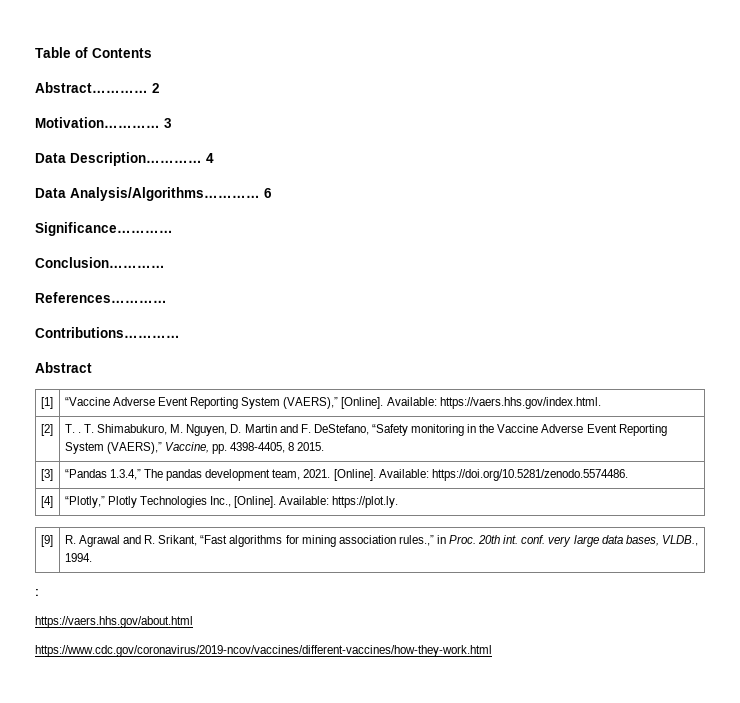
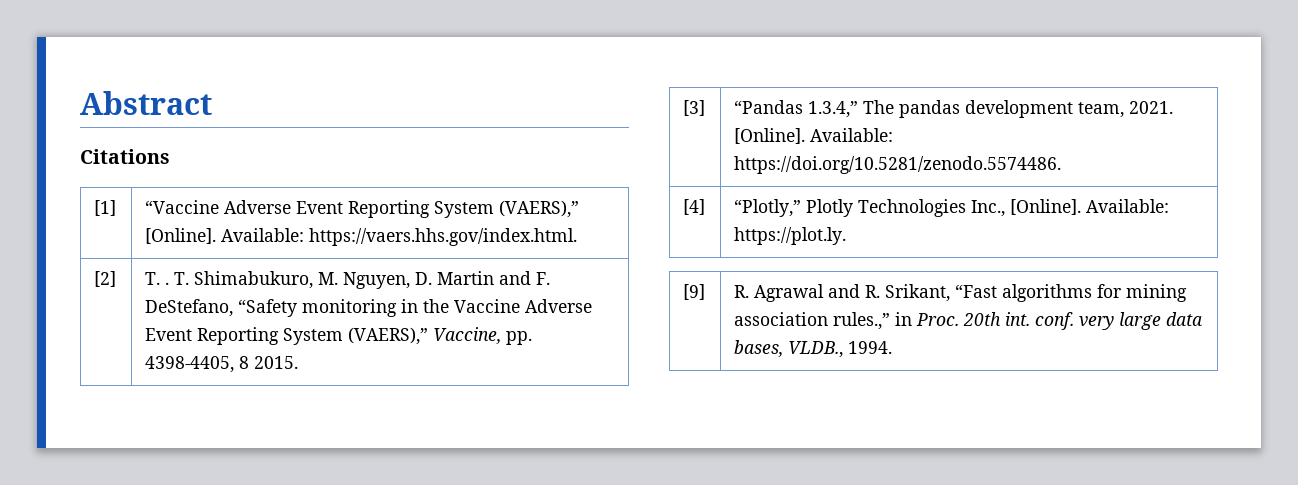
- Table of Contents
- Abstract………… 2
- Motivation………… 3
- Data Description………… 4
- Data Analysis/Algorithms………… 6
- Significance…………
- Conclusion…………
- References…………
- Contributions…………
  Abstract
+ Citations
- :
- https://vaers.hhs.gov/about.html
- https://www.cdc.gov/coronavirus/2019-ncov/vaccines/different-vaccines/how-they-work.html

